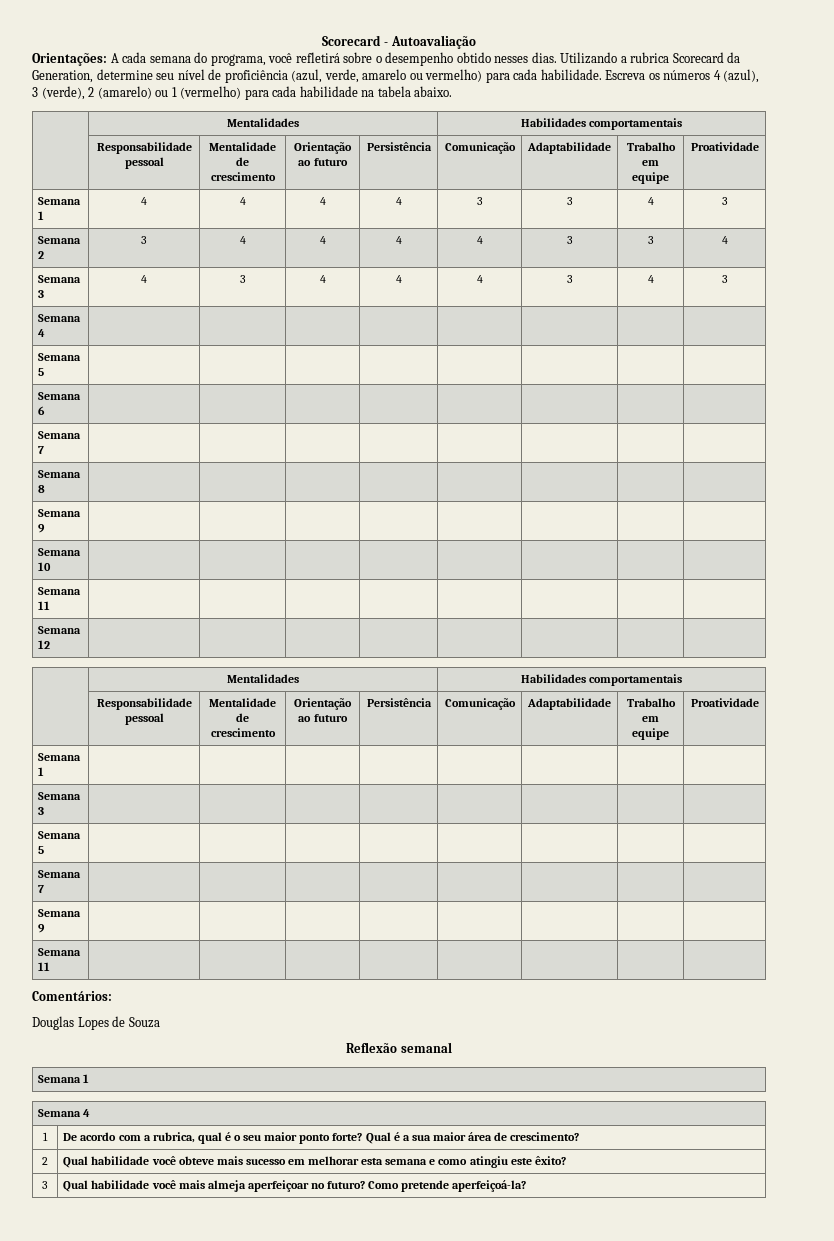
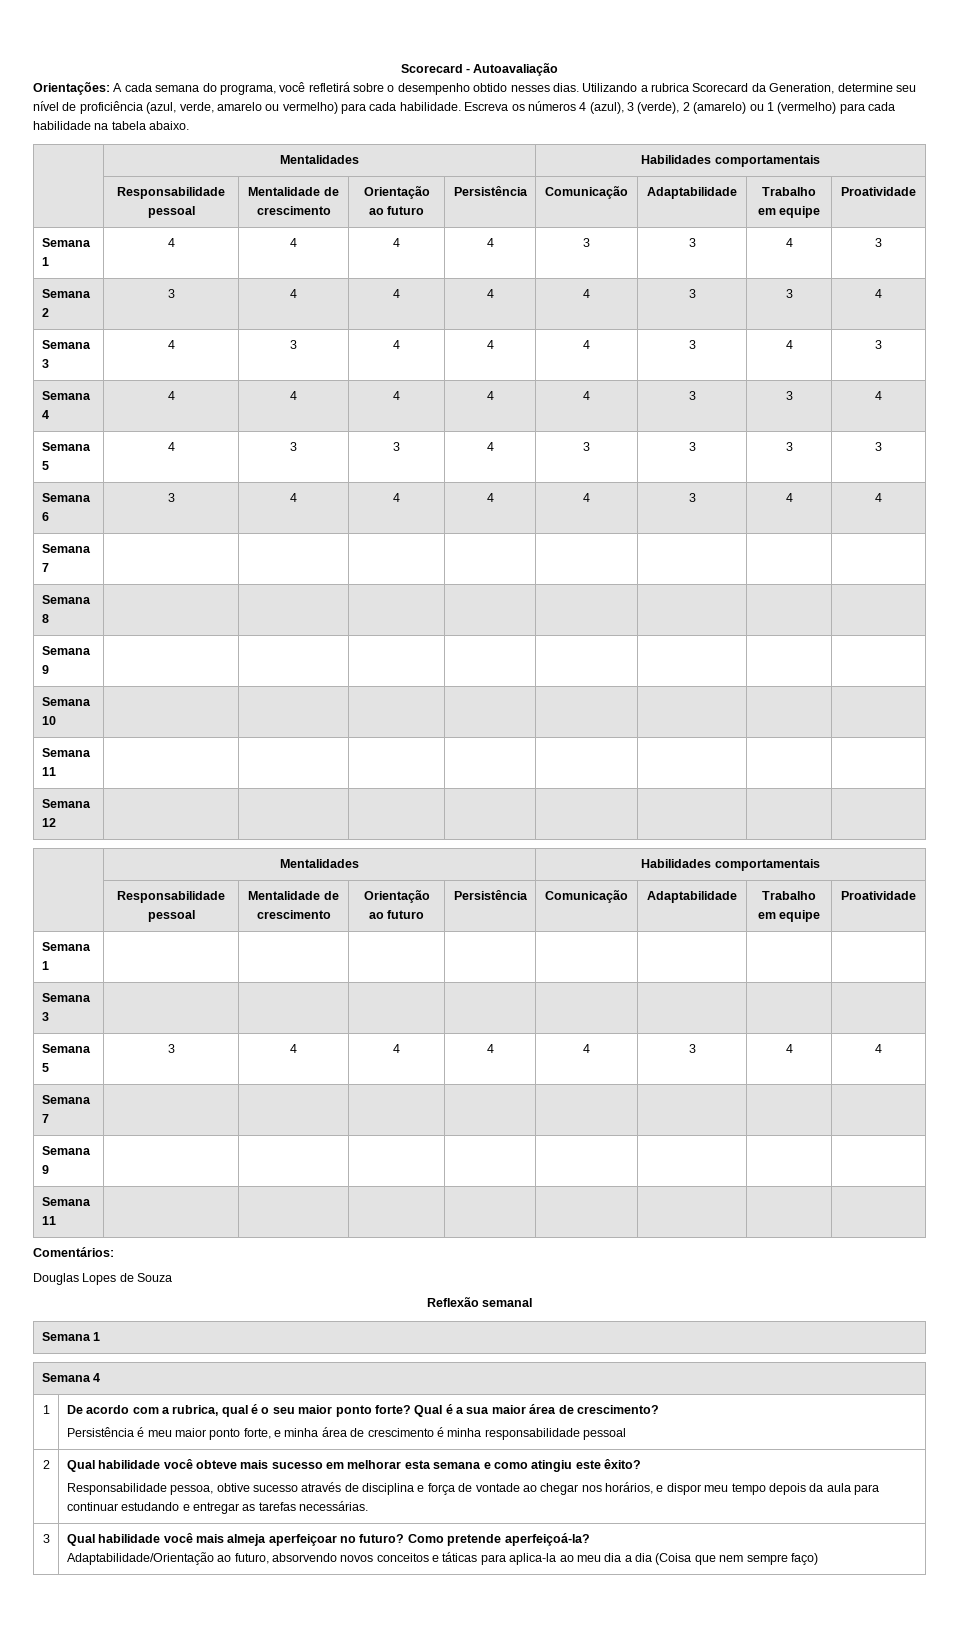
- Semana 4 | | | | | | | |
- Semana 5 | | | | | | | |
- Semana 6 | | | | | | | |
+ Semana 4 | 4 | 4 | 4 | 4 | 4 | 3 | 3 | 4
+ Semana 5 | 4 | 3 | 3 | 4 | 3 | 3 | 3 | 3
+ Semana 6 | 3 | 4 | 4 | 4 | 4 | 3 | 4 | 4
  Semana 3 | | | | | | | |
- Semana 5 | | | | | | | |
+ Semana 5 | 3 | 4 | 4 | 4 | 4 | 3 | 4 | 4
  1 | De acordo com a rubrica, qual é o seu maior ponto forte? Qual é a sua maior área de crescimento?
+ Persistência é meu maior ponto forte, e minha área de crescimento é minha responsabilidade pessoal
+ Responsabilidade pessoa, obtive sucesso através de disciplina e força de vontade ao chegar nos horários, e dispor meu tempo depois da aula para continuar estudando e entregar as tarefas necessárias.
  3 | Qual habilidade você mais almeja aperfeiçoar no futuro? Como pretende aperfeiçoá-la?
+ Adaptabilidade/Orientação ao futuro, absorvendo novos conceitos e táticas para aplica-la ao meu dia a dia (Coisa que nem sempre faço)

